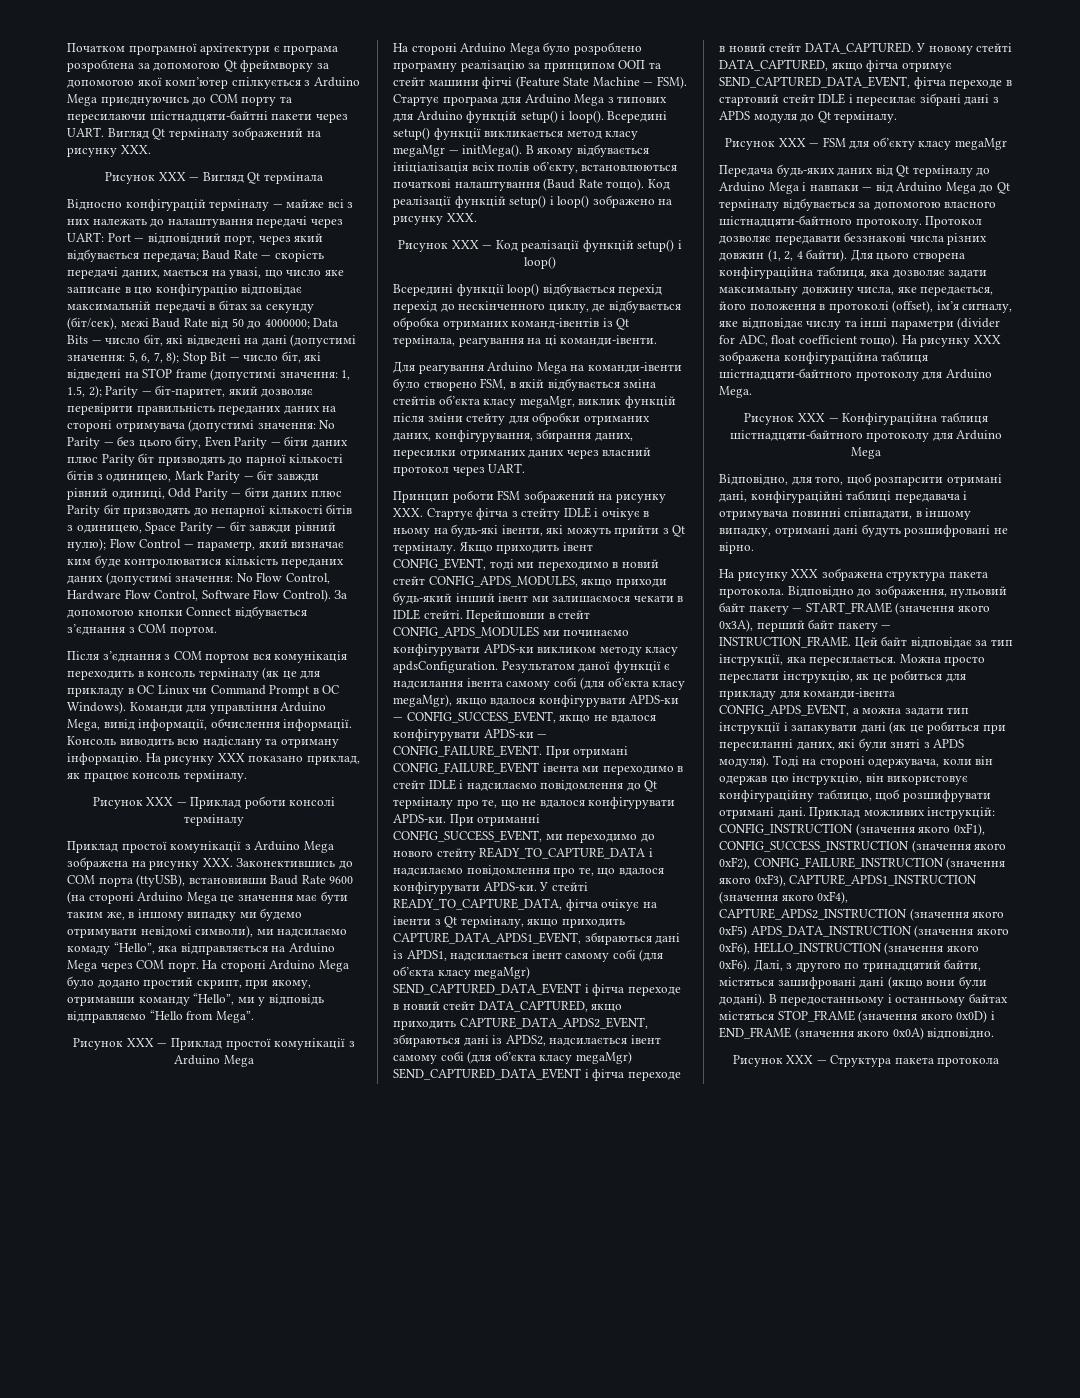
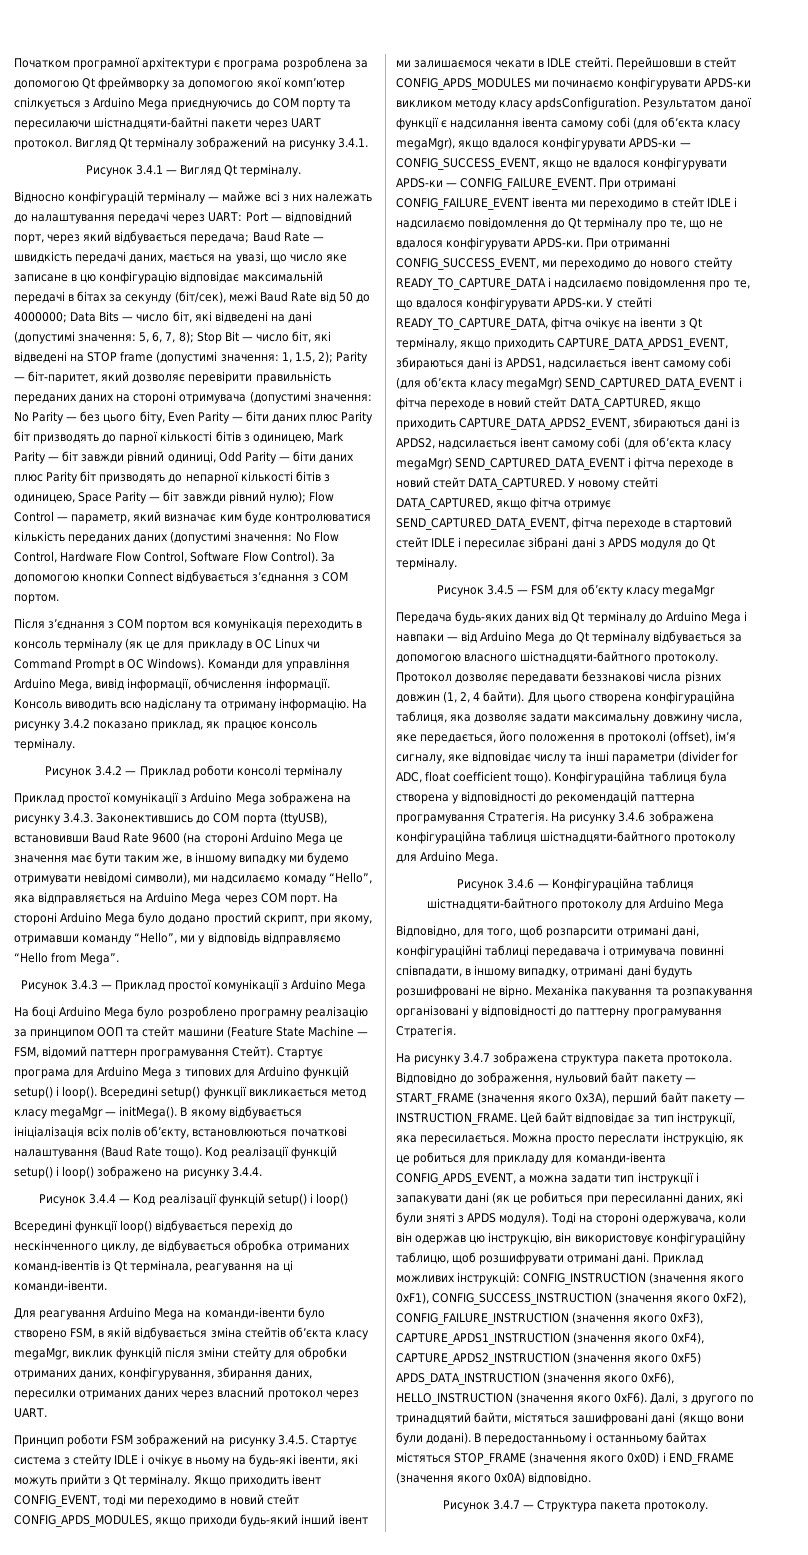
- Початком програмної архітектури є програма розроблена за допомогою Qt фреймворку за допомогою якої комп’ютер спілкується з Arduino Mega приєднуючись до COM порту та пересилаючи шістнадцяти-байтні пакети через UART.
+ Початком програмної архітектури є програма розроблена за допомогою Qt фреймворку за допомогою якої комп’ютер спілкується з Arduino Mega приєднуючись до COM порту та пересилаючи шістнадцяти-байтні пакети через UART протокол.
- Вигляд Qt терміналу зображений на рисунку ХХХ.
- Рисунок ХХХ — Вигляд Qt термінала
+ Вигляд Qt терміналу зображений на рисунку 3.4.1.
+ Рисунок 3.4.1 — Вигляд Qt терміналу.
- Baud Rate — скорість передачі даних, мається на увазі, що число яке записане в цю конфігурацію відповідає максимальній передачі в бітах за секунду (біт/сек), межі Baud Rate від 50 до 4000000;
+ Baud Rate — швидкість передачі даних, мається на увазі, що число яке записане в цю конфігурацію відповідає максимальній передачі в бітах за секунду (біт/сек), межі Baud Rate від 50 до 4000000;
- На рисунку ХХХ показано приклад, як працює консоль терміналу.
+ На рисунку 3.4.2 показано приклад, як працює консоль терміналу.
- Рисунок ХХХ — Приклад роботи консолі терміналу
+ Рисунок 3.4.2 — Приклад роботи консолі терміналу
- Приклад простої комунікації з Arduino Mega зображена на рисунку ХХХ. Законектившись до COM порта (ttyUSB), встановивши Baud Rate 9600 (на стороні Arduino Mega це значення має бути таким же, в іншому випадку ми будемо отримувати невідомі символи), ми надсилаємо комаду “Hello”, яка відправляється на Arduino Mega через COM порт.
+ Приклад простої комунікації з Arduino Mega зображена на рисунку 3.4.3. Законектившись до COM порта (ttyUSB), встановивши Baud Rate 9600 (на стороні Arduino Mega це значення має бути таким же, в іншому випадку ми будемо отримувати невідомі символи), ми надсилаємо комаду “Hello”, яка відправляється на Arduino Mega через COM порт.
- Рисунок ХХХ — Приклад простої комунікації з Arduino Mega
+ Рисунок 3.4.3 — Приклад простої комунікації з Arduino Mega
- На стороні Arduino Mega було розроблено програмну реалізацію за принципом ООП та стейт машини фітчі (Feature State Machine — FSM).
+ На боці Arduino Mega було розроблено програмну реалізацію за принципом ООП та стейт машини (Feature State Machine — FSM, відомий паттерн програмування Стейт).
- Код реалізації функцій setup() і loop() зображено на рисунку ХХХ.
- Рисунок ХХХ — Код реалізації функцій setup() і loop()
+ Код реалізації функцій setup() і loop() зображено на рисунку 3.4.4.
+ Рисунок 3.4.4 — Код реалізації функцій setup() і loop()
- Всередині функції loop() відбувається перехід перехід до нескінченного циклу, де відбувається обробка отриманих команд-івентів із Qt термінала, реагування на ці команди-івенти.
+ Всередині функції loop() відбувається перехід до нескінченного циклу, де відбувається обробка отриманих команд-івентів із Qt термінала, реагування на ці команди-івенти.
- Принцип роботи FSM зображений на рисунку ХХХ. Стартує фітча з стейту IDLE і очікує в ньому на будь-які івенти, які можуть прийти з Qt терміналу.
+ Принцип роботи FSM зображений на рисунку 3.4.5. Стартує система з стейту IDLE і очікує в ньому на будь-які івенти, які можуть прийти з Qt терміналу.
- Рисунок ХХХ — FSM для об’єкту класу megaMgr
+ Рисунок 3.4.5 — FSM для об’єкту класу megaMgr
- На рисунку ХХХ зображена конфігураційна таблиця шістнадцяти-байтного протоколу для Arduino Mega.
+ Конфігураційна таблиця була створена у відповідності до рекомендацій паттерна програмування Стратегія. На рисунку 3.4.6 зображена конфігураційна таблиця шістнадцяти-байтного протоколу для Arduino Mega.
- Рисунок ХХХ — Конфігураційна таблиця шістнадцяти-байтного протоколу для Arduino Mega
+ Рисунок 3.4.6 — Конфігураційна таблиця шістнадцяти-байтного протоколу для Arduino Mega
- Відповідно, для того, щоб розпарсити отримані дані, конфігураційні таблиці передавача і отримувача повинні співпадати, в іншому випадку, отримані дані будуть розшифровані не вірно.
- На рисунку ХХХ зображена структура пакета протокола.
+ Відповідно, для того, щоб розпарсити отримані дані, конфігураційні таблиці передавача і отримувача повинні співпадати, в іншому випадку, отримані дані будуть розшифровані не вірно. Механіка пакування та розпакування організовані у відповідності до паттерну програмування Стратегія.
+ На рисунку 3.4.7 зображена структура пакета протокола.
- Рисунок ХХХ — Структура пакета протокола
+ Рисунок 3.4.7 — Структура пакета протоколу.

